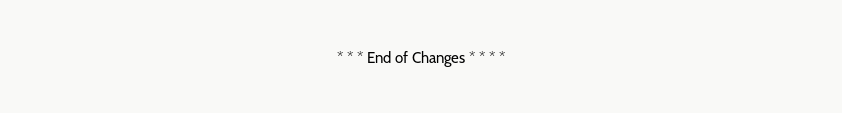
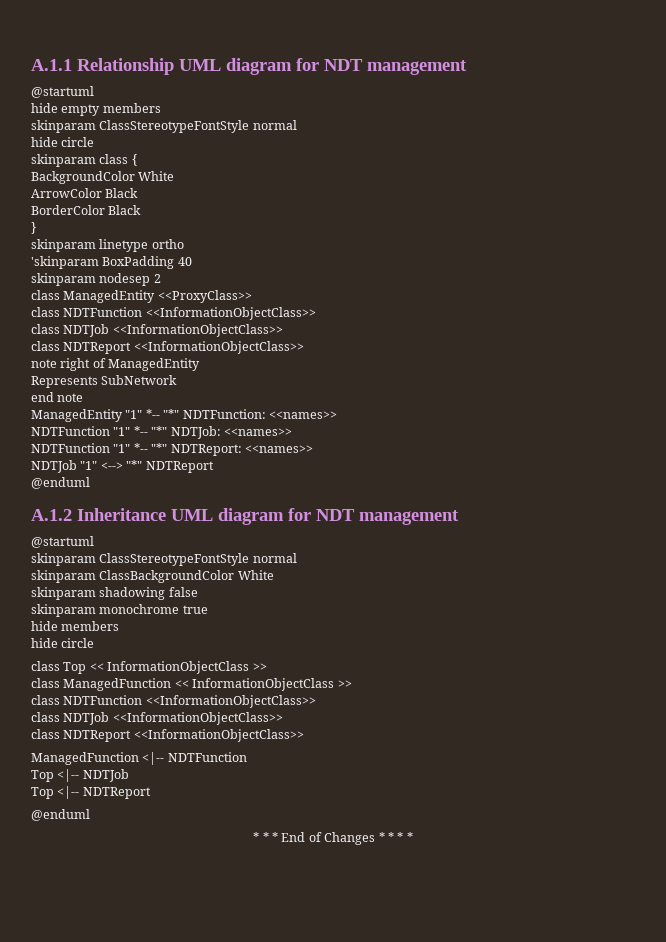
+ A.1.1 Relationship UML diagram for NDT management
+ @startuml
+ hide empty members
+ skinparam ClassStereotypeFontStyle normal
+ hide circle
+ skinparam class {
+ BackgroundColor White
+ ArrowColor Black
+ BorderColor Black
+ }
+ skinparam linetype ortho
+ 'skinparam BoxPadding 40
+ skinparam nodesep 2
+ class ManagedEntity <<ProxyClass>>
+ class NDTFunction <<InformationObjectClass>>
+ class NDTJob <<InformationObjectClass>>
+ class NDTReport <<InformationObjectClass>>
+ note right of ManagedEntity
+ Represents SubNetwork
+ end note
+ ManagedEntity "1" *-- "*" NDTFunction: <<names>>
+ NDTFunction "1" *-- "*" NDTJob: <<names>>
+ NDTFunction "1" *-- "*" NDTReport: <<names>>
+ NDTJob "1" <--> "*" NDTReport
+ @enduml
+ A.1.2 Inheritance UML diagram for NDT management
+ @startuml
+ skinparam ClassStereotypeFontStyle normal
+ skinparam ClassBackgroundColor White
+ skinparam shadowing false
+ skinparam monochrome true
+ hide members
+ hide circle
+ class Top << InformationObjectClass >>
+ class ManagedFunction << InformationObjectClass >>
+ class NDTFunction <<InformationObjectClass>>
+ class NDTJob <<InformationObjectClass>>
+ class NDTReport <<InformationObjectClass>>
+ ManagedFunction <|-- NDTFunction
+ Top <|-- NDTJob
+ Top <|-- NDTReport
+ @enduml

